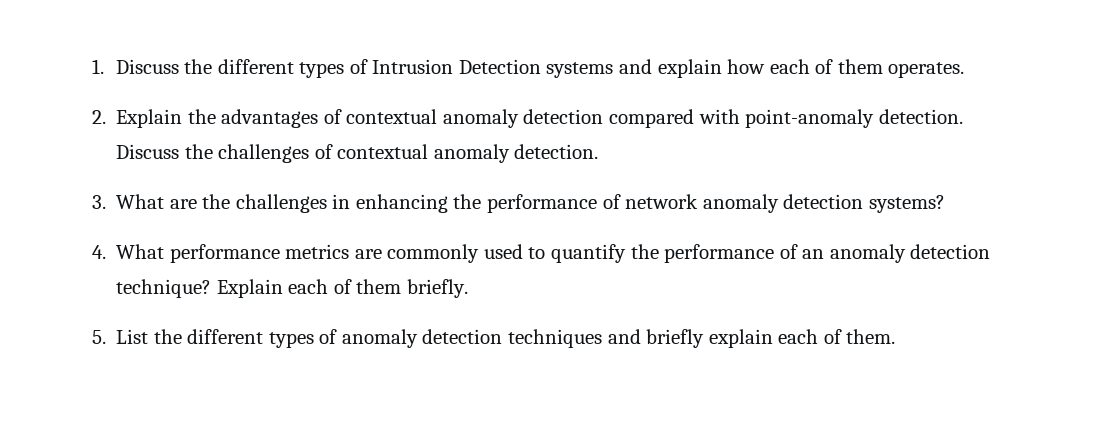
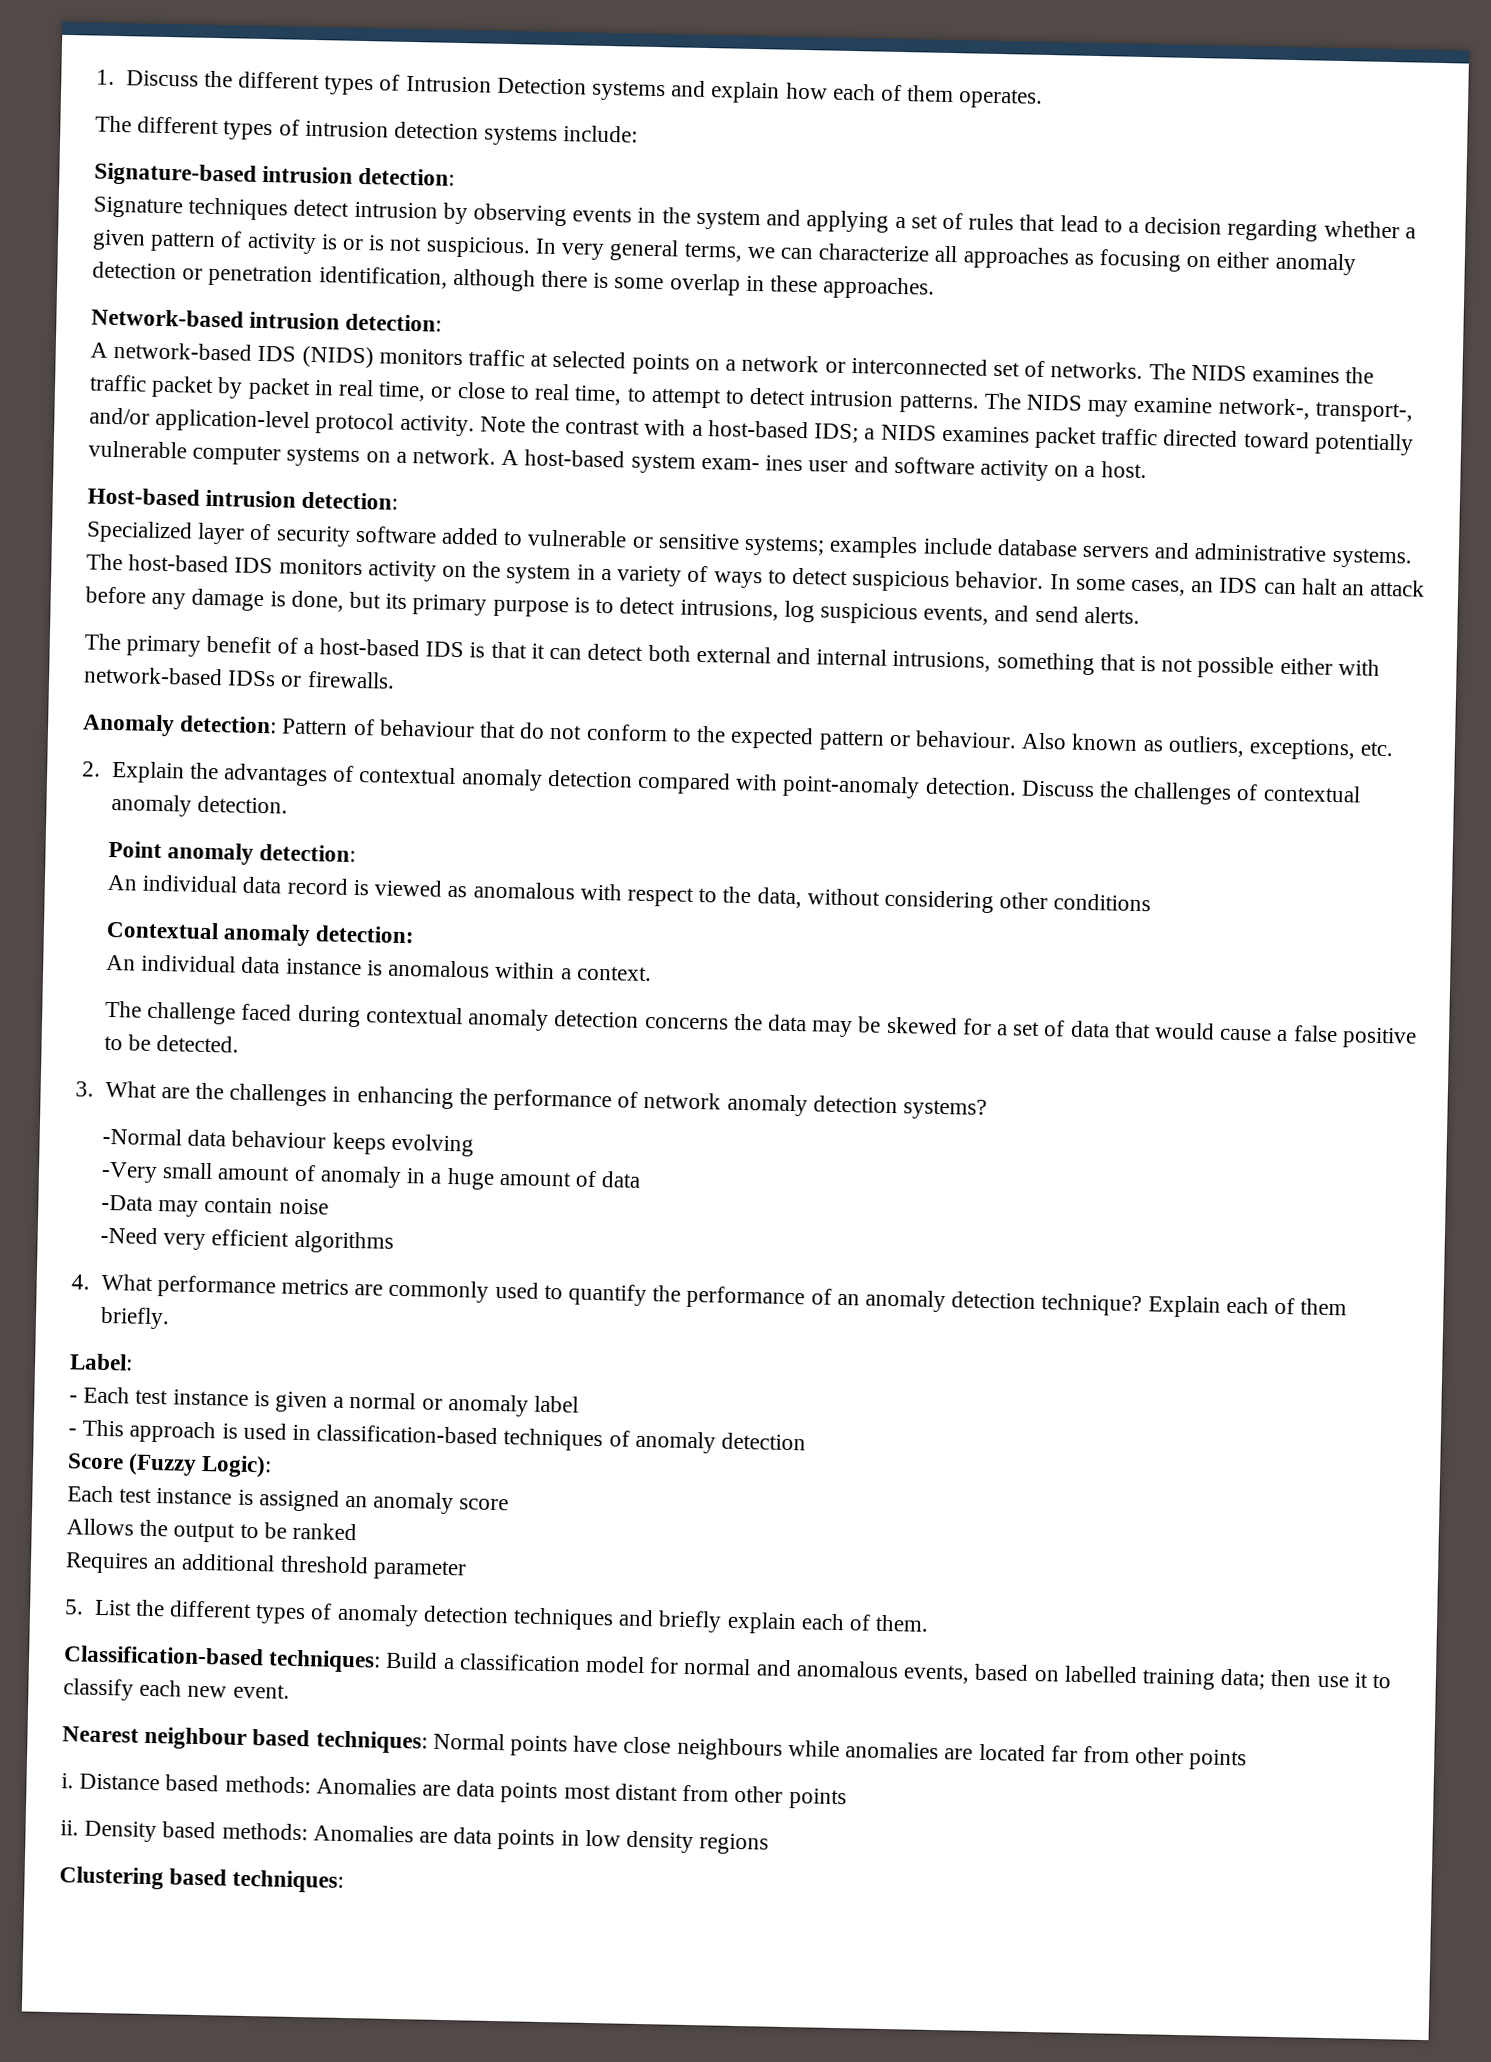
+ The different types of intrusion detection systems include:
+ Signature-based intrusion detection:
+ Signature techniques detect intrusion by observing events in the system and applying a set of rules that lead to a decision regarding whether a given pattern of activity is or is not suspicious. In very general terms, we can characterize all approaches as focusing on either anomaly detection or penetration identification, although there is some overlap in these approaches.
+ Network-based intrusion detection:
+ A network-based IDS (NIDS) monitors traffic at selected points on a network or interconnected set of networks. The NIDS examines the traffic packet by packet in real time, or close to real time, to attempt to detect intrusion patterns. The NIDS may examine network-, transport-, and/or application-level protocol activity. Note the contrast with a host-based IDS; a NIDS examines packet traffic directed toward potentially vulnerable computer systems on a network. A host-based system exam- ines user and software activity on a host.
+ Host-based intrusion detection:
+ Specialized layer of security software added to vulnerable or sensitive systems; examples include database servers and administrative systems. The host-based IDS monitors activity on the system in a variety of ways to detect suspicious behavior. In some cases, an IDS can halt an attack before any damage is done, but its primary purpose is to detect intrusions, log suspicious events, and send alerts.
+ The primary benefit of a host-based IDS is that it can detect both external and internal intrusions, something that is not possible either with network-based IDSs or firewalls.
+ Anomaly detection: Pattern of behaviour that do not conform to the expected pattern or behaviour. Also known as outliers, exceptions, etc.
+ Point anomaly detection:
+ An individual data record is viewed as anomalous with respect to the data, without considering other conditions
+ Contextual anomaly detection:
+ An individual data instance is anomalous within a context.
+ The challenge faced during contextual anomaly detection concerns the data may be skewed for a set of data that would cause a false positive to be detected.
+ -Normal data behaviour keeps evolving
+ -Very small amount of anomaly in a huge amount of data
+ -Data may contain noise
+ -Need very efficient algorithms
+ Label:
+ - Each test instance is given a normal or anomaly label
+ - This approach is used in classification-based techniques of anomaly detection
+ Score (Fuzzy Logic):
+ Each test instance is assigned an anomaly score
+ Allows the output to be ranked
+ Requires an additional threshold parameter
+ Classification-based techniques: Build a classification model for normal and anomalous events, based on labelled training data; then use it to classify each new event.
+ Nearest neighbour based techniques: Normal points have close neighbours while anomalies are located far from other points
+ i. Distance based methods: Anomalies are data points most distant from other points
+ ii. Density based methods: Anomalies are data points in low density regions
+ Clustering based techniques:

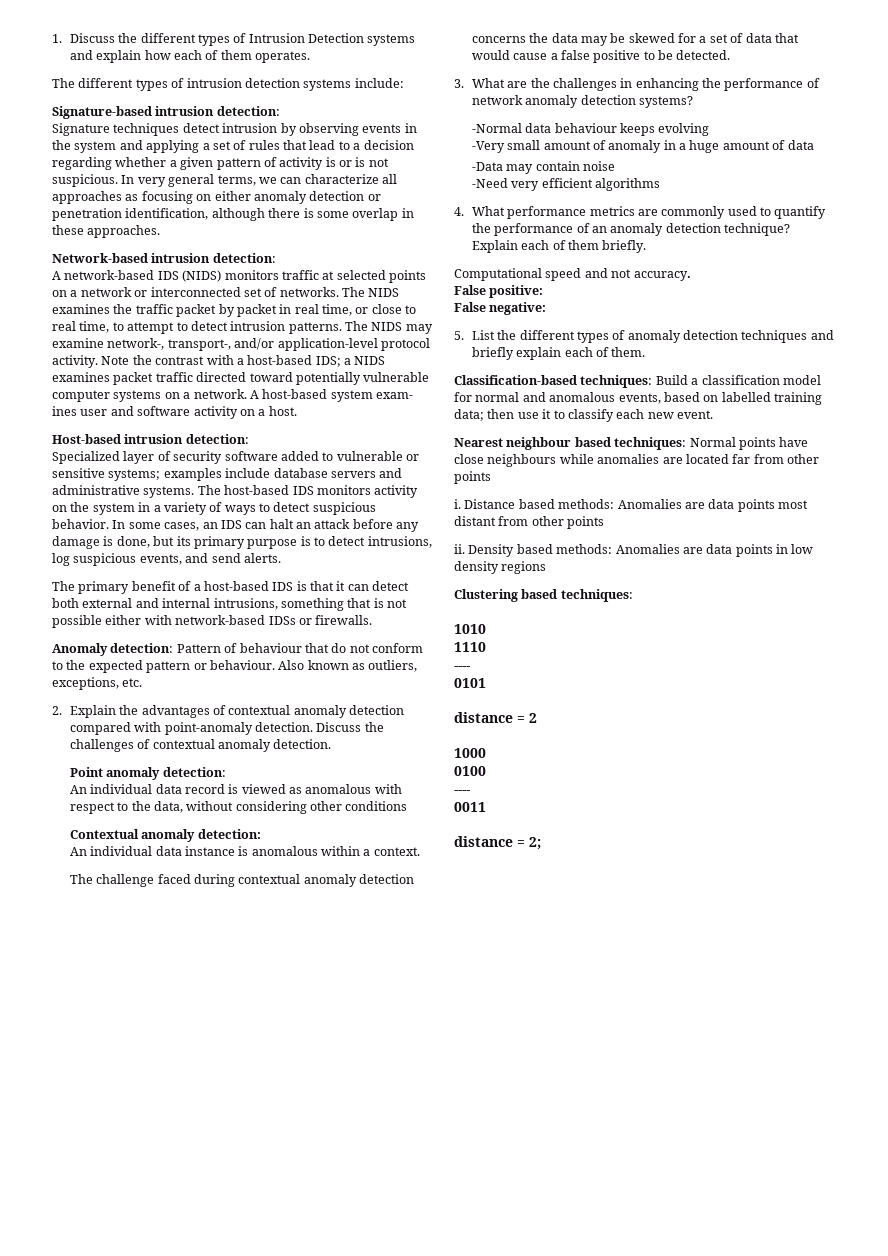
- Label:
- - Each test instance is given a normal or anomaly label
- - This approach is used in classification-based techniques of anomaly detection
- Score (Fuzzy Logic):
- Each test instance is assigned an anomaly score
- Allows the output to be ranked
- Requires an additional threshold parameter
+ Computational speed and not accuracy.
+ False positive:
+ False negative:
+ 1010
+ 1110
+ ----
+ 0101
+ distance = 2
+ 1000
+ 0100
+ ----
+ 0011
+ distance = 2;

